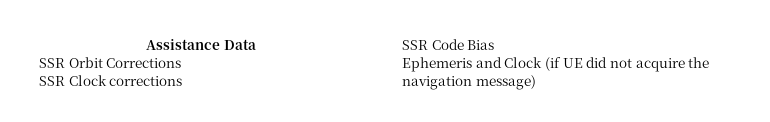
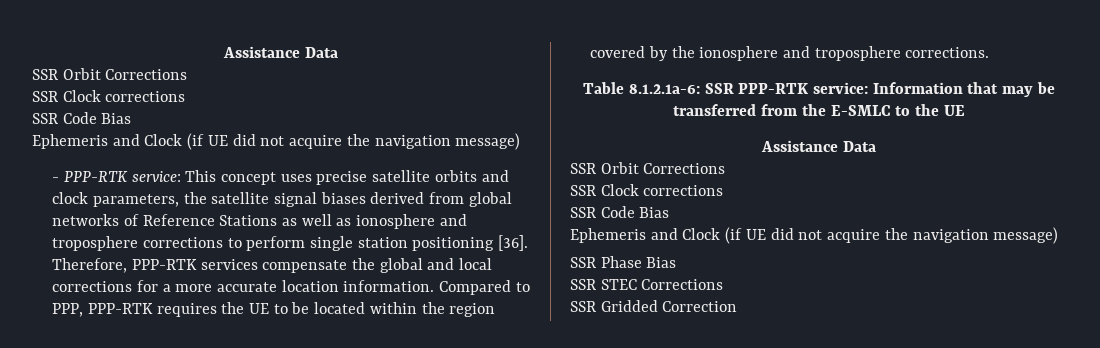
+ - PPP-RTK service: This concept uses precise satellite orbits and clock parameters, the satellite signal biases derived from global networks of Reference Stations as well as ionosphere and troposphere corrections to perform single station positioning [36]. Therefore, PPP-RTK services compensate the global and local corrections for a more accurate location information. Compared to PPP, PPP-RTK requires the UE to be located within the region covered by the ionosphere and troposphere corrections.
+ Table 8.1.2.1a-6: SSR PPP-RTK service: Information that may be transferred from the E-SMLC to the UE
+ Assistance Data
+ SSR Orbit Corrections
+ SSR Clock corrections
+ SSR Code Bias
+ Ephemeris and Clock (if UE did not acquire the navigation message)
+ SSR Phase Bias
+ SSR STEC Corrections
+ SSR Gridded Correction

